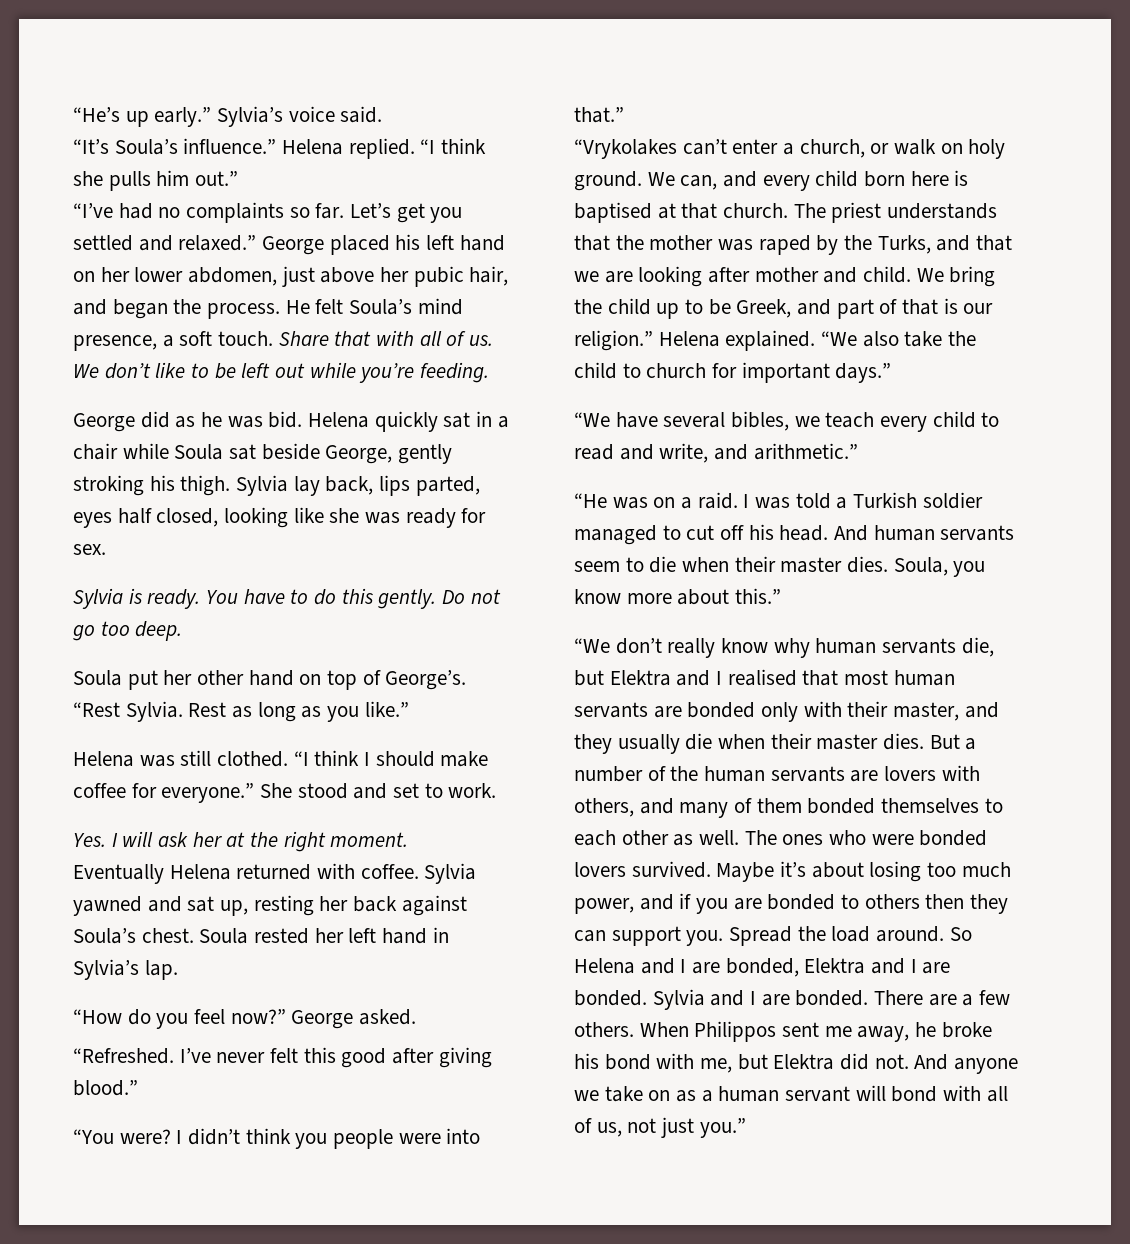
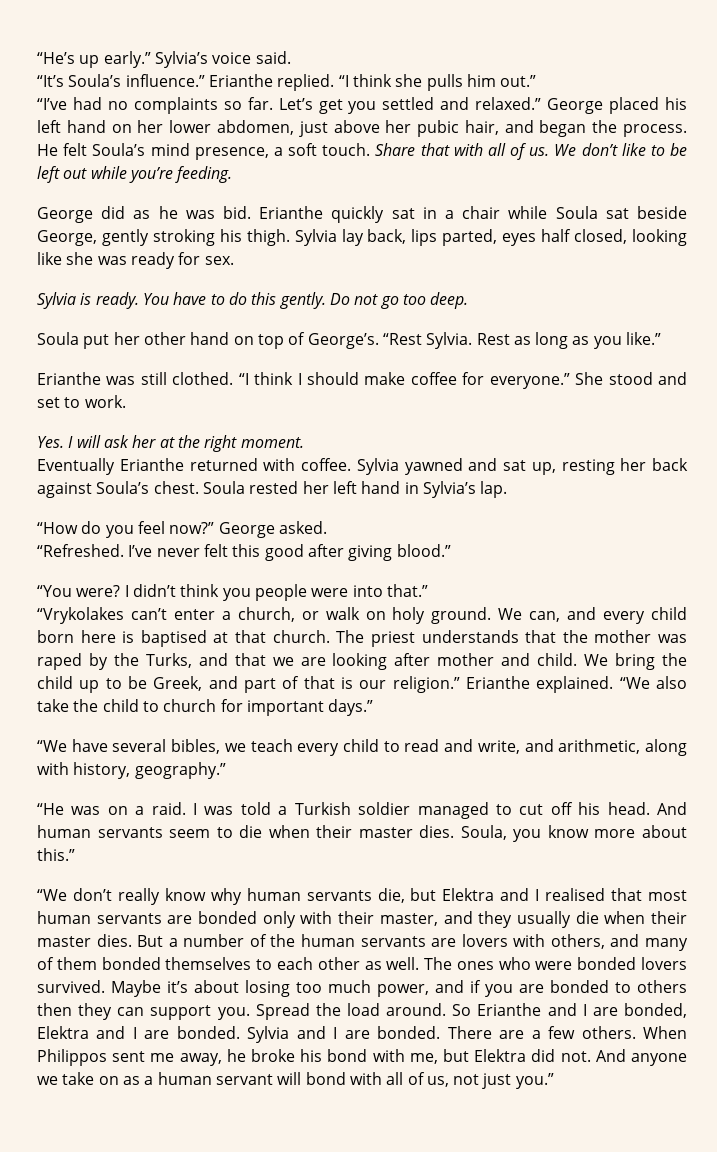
- Helena replied.
+ Erianthe replied.
- Helena quickly sat in a chair while Soula sat beside George, gently stroking his thigh.
+ Erianthe quickly sat in a chair while Soula sat beside George, gently stroking his thigh.
- Helena was still clothed.
+ Erianthe was still clothed.
- Eventually Helena returned with coffee.
+ Eventually Erianthe returned with coffee.
- Helena explained.
+ Erianthe explained.
- “We have several bibles, we teach every child to read and write, and arithmetic.”
+ “We have several bibles, we teach every child to read and write, and arithmetic, along with history, geography.”
- So Helena and I are bonded, Elektra and I are bonded.
+ So Erianthe and I are bonded, Elektra and I are bonded.

